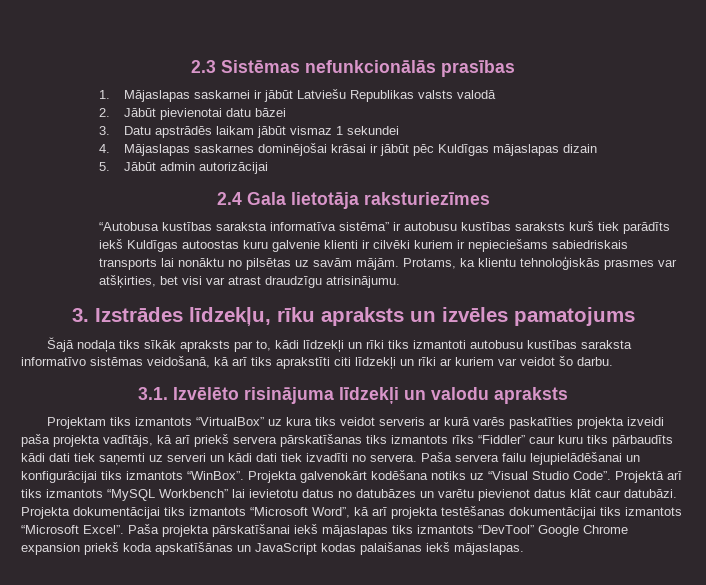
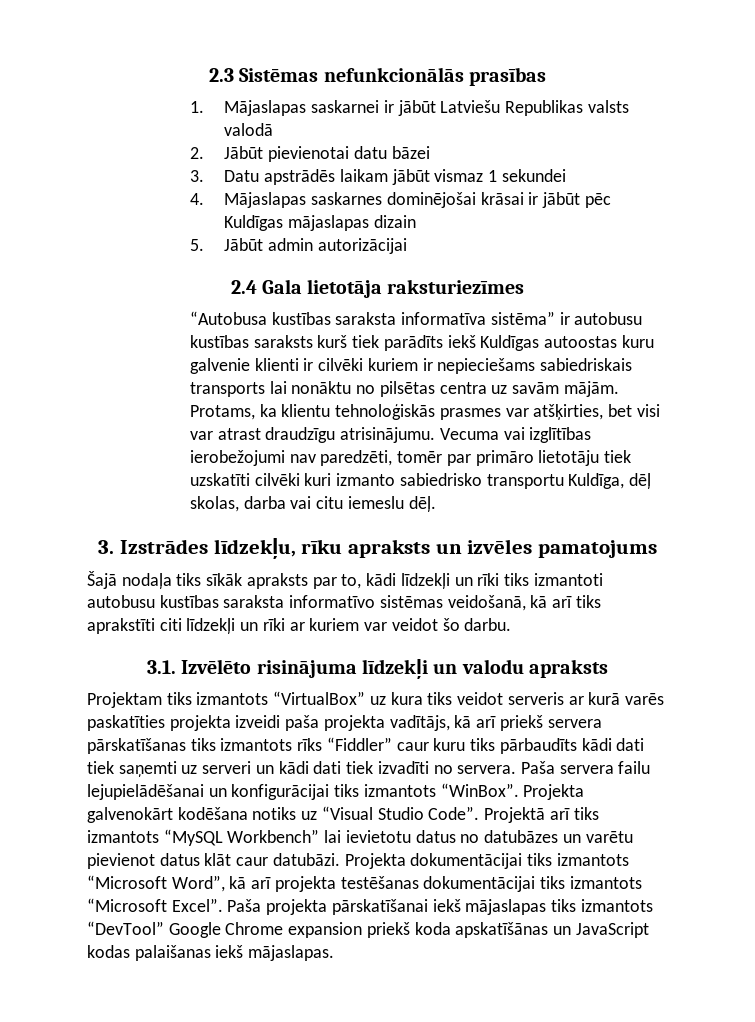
- “Autobusa kustības saraksta informatīva sistēma” ir autobusu kustības saraksts kurš tiek parādīts iekš Kuldīgas autoostas kuru galvenie klienti ir cilvēki kuriem ir nepieciešams sabiedriskais transports lai nonāktu no pilsētas uz savām mājām.
+ “Autobusa kustības saraksta informatīva sistēma” ir autobusu kustības saraksts kurš tiek parādīts iekš Kuldīgas autoostas kuru galvenie klienti ir cilvēki kuriem ir nepieciešams sabiedriskais transports lai nonāktu no pilsētas centra uz savām mājām.
+ Vecuma vai izglītības ierobežojumi nav paredzēti, tomēr par primāro lietotāju tiek uzskatīti cilvēki kuri izmanto sabiedrisko transportu Kuldīga, dēļ skolas, darba vai citu iemeslu dēļ.

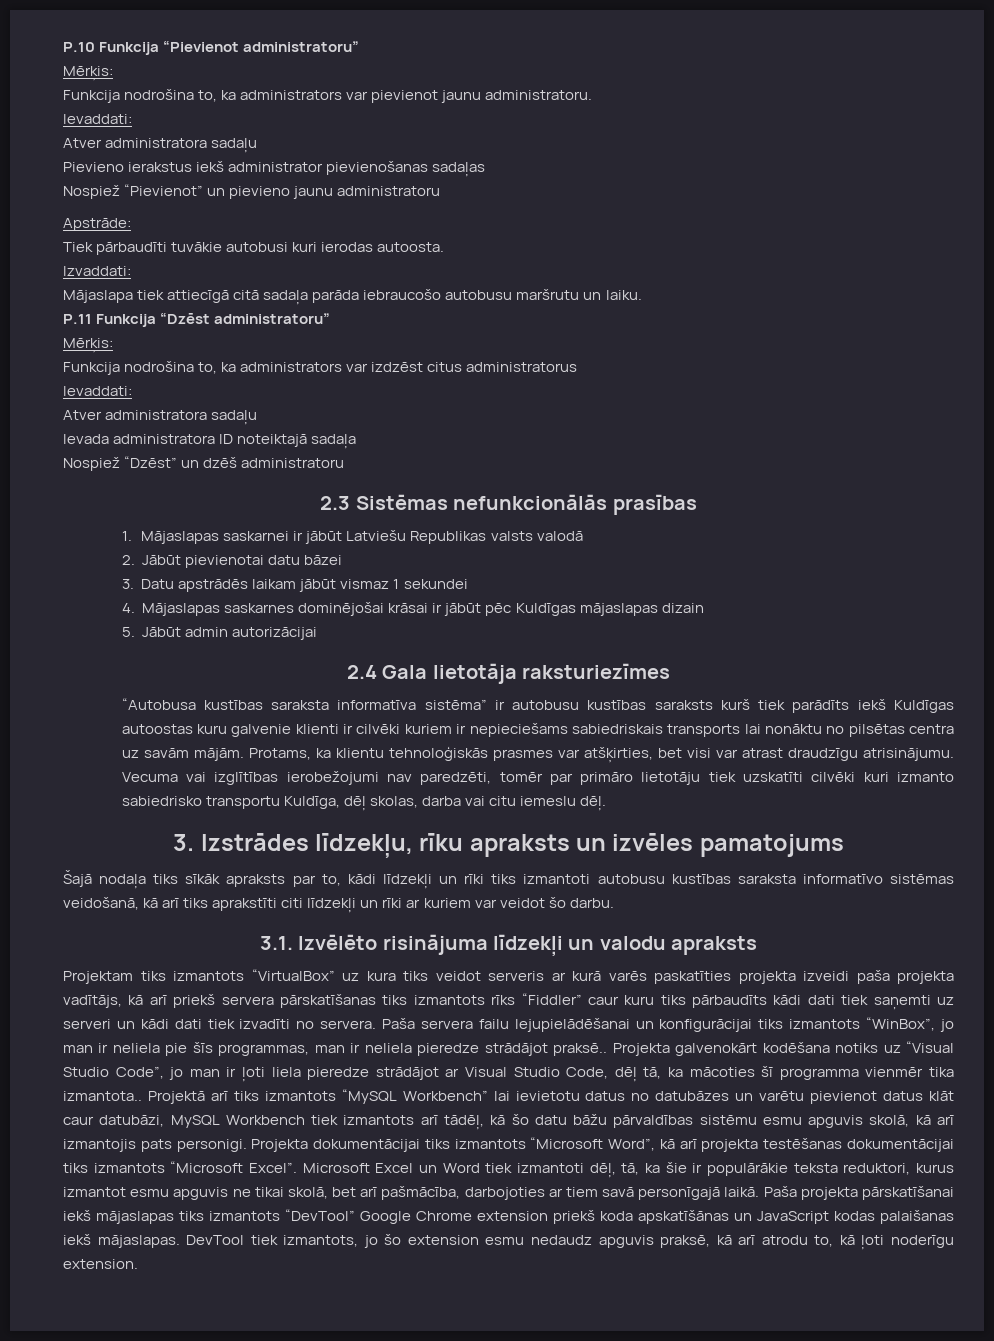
+ P.10 Funkcija “Pievienot administratoru”
+ Mērķis:
+ Funkcija nodrošina to, ka administrators var pievienot jaunu administratoru.
+ Ievaddati:
+ Atver administratora sadaļu
+ Pievieno ierakstus iekš administrator pievienošanas sadaļas
+ Nospiež “Pievienot” un pievieno jaunu administratoru
+ Apstrāde:
+ Tiek pārbaudīti tuvākie autobusi kuri ierodas autoosta.
+ Izvaddati:
+ Mājaslapa tiek attiecīgā citā sadaļa parāda iebraucošo autobusu maršrutu un laiku.
+ P.11 Funkcija “Dzēst administratoru”
+ Mērķis:
+ Funkcija nodrošina to, ka administrators var izdzēst citus administratorus
+ Ievaddati:
+ Atver administratora sadaļu
+ Ievada administratora ID noteiktajā sadaļa
+ Nospiež “Dzēst” un dzēš administratoru
- Paša servera failu lejupielādēšanai un konfigurācijai tiks izmantots “WinBox”.
+ Paša servera failu lejupielādēšanai un konfigurācijai tiks izmantots “WinBox”, jo man ir neliela pie šīs programmas, man ir neliela pieredze strādājot praksē..
- Projekta galvenokārt kodēšana notiks uz “Visual Studio Code”.
+ Projekta galvenokārt kodēšana notiks uz “Visual Studio Code”, jo man ir ļoti liela pieredze strādājot ar Visual Studio Code, dēļ tā, ka mācoties šī programma vienmēr tika izmantota..
- Projektā arī tiks izmantots “MySQL Workbench” lai ievietotu datus no datubāzes un varētu pievienot datus klāt caur datubāzi.
+ Projektā arī tiks izmantots “MySQL Workbench” lai ievietotu datus no datubāzes un varētu pievienot datus klāt caur datubāzi, MySQL Workbench tiek izmantots arī tādēļ, kā šo datu bāžu pārvaldības sistēmu esmu apguvis skolā, kā arī izmantojis pats personigi.
+ Microsoft Excel un Word tiek izmantoti dēļ, tā, ka šie ir populārākie teksta reduktori, kurus izmantot esmu apguvis ne tikai skolā, bet arī pašmācība, darbojoties ar tiem savā personīgajā laikā.
- Paša projekta pārskatīšanai iekš mājaslapas tiks izmantots “DevTool” Google Chrome expansion priekš koda apskatīšānas un JavaScript kodas palaišanas iekš mājaslapas.
+ Paša projekta pārskatīšanai iekš mājaslapas tiks izmantots “DevTool” Google Chrome extension priekš koda apskatīšānas un JavaScript kodas palaišanas iekš mājaslapas.
+ DevTool tiek izmantots, jo šo extension esmu nedaudz apguvis praksē, kā arī atrodu to, kā ļoti noderīgu extension.

